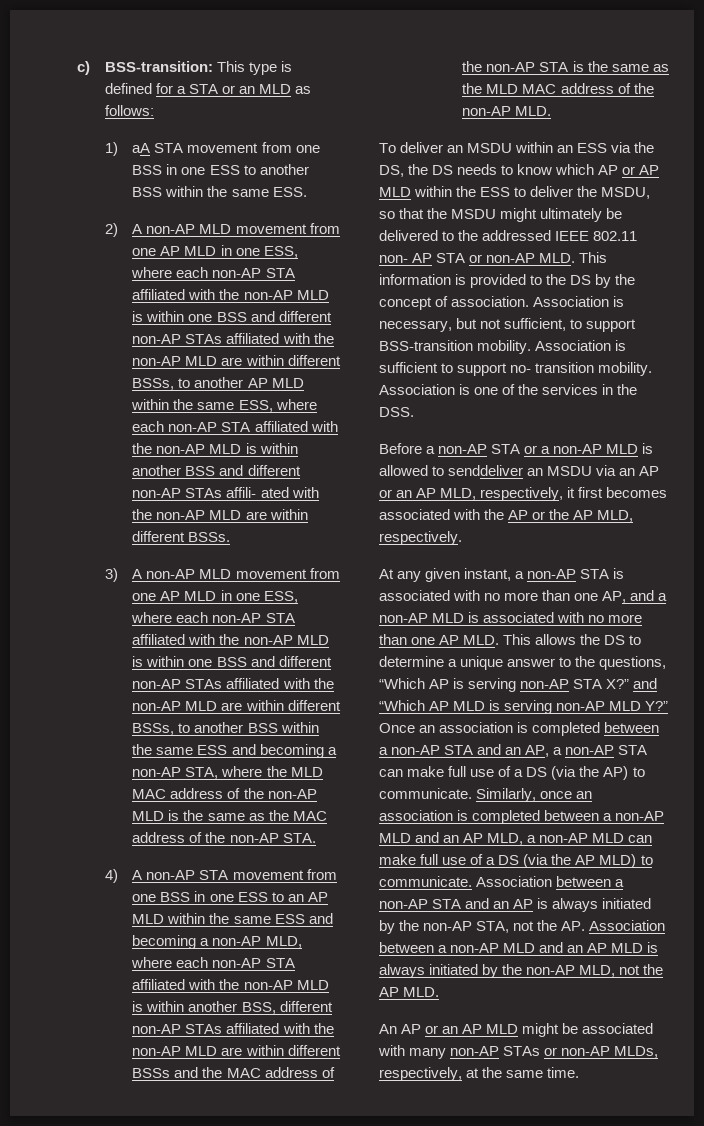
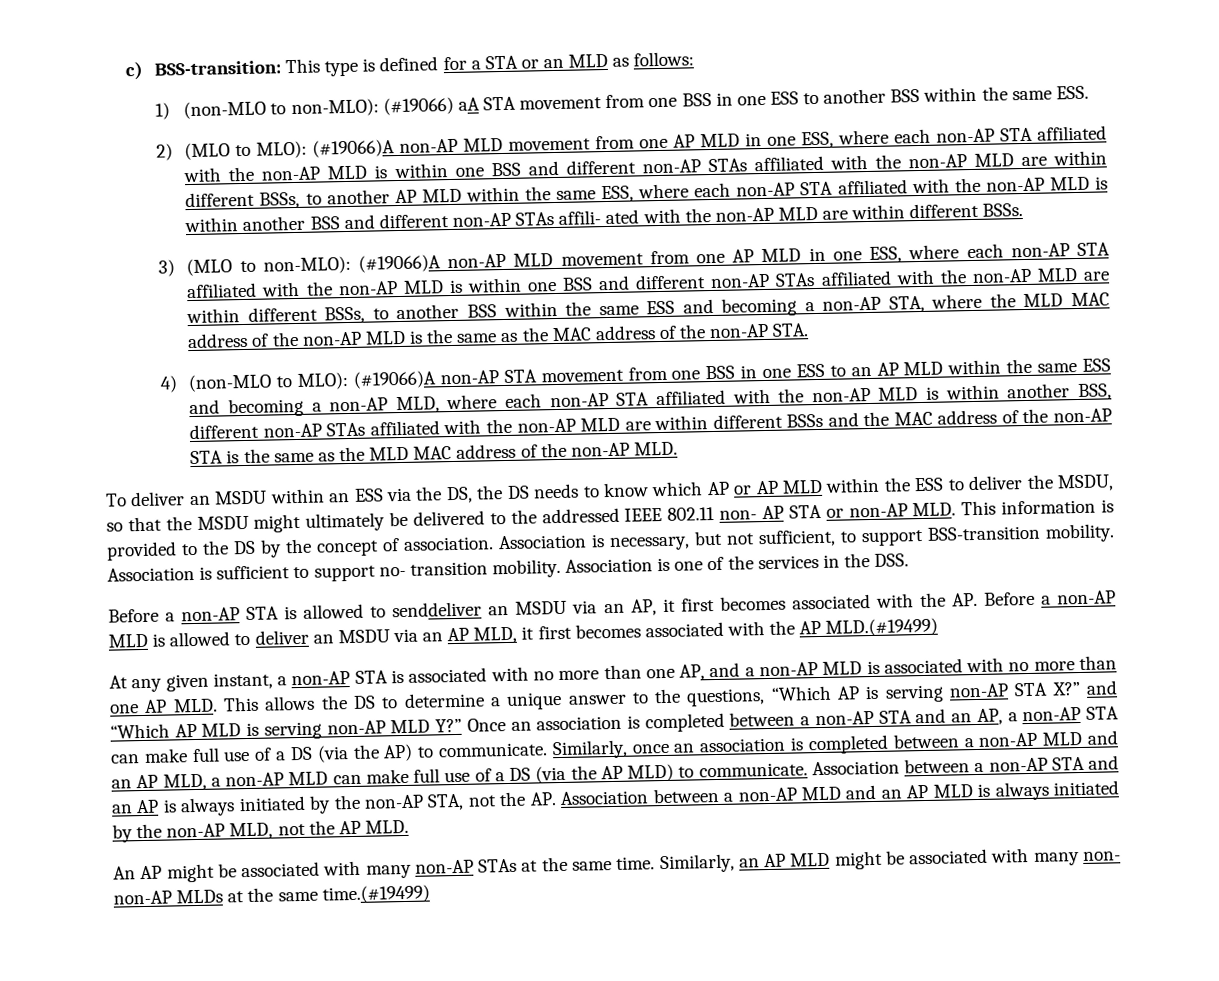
- 1) aA STA movement from one BSS in one ESS to another BSS within the same ESS.
+ 1) (non-MLO to non-MLO): (#19066) aA STA movement from one BSS in one ESS to another BSS within the same ESS.
- 2) A non-AP MLD movement from one AP MLD in one ESS, where each non-AP STA affiliated with the non-AP MLD is within one BSS and different non-AP STAs affiliated with the non-AP MLD are within different BSSs, to another AP MLD within the same ESS, where each non-AP STA affiliated with the non-AP MLD is within another BSS and different non-AP STAs affili- ated with the non-AP MLD are within different BSSs.
+ 2) (MLO to MLO): (#19066)A non-AP MLD movement from one AP MLD in one ESS, where each non-AP STA affiliated with the non-AP MLD is within one BSS and different non-AP STAs affiliated with the non-AP MLD are within different BSSs, to another AP MLD within the same ESS, where each non-AP STA affiliated with the non-AP MLD is within another BSS and different non-AP STAs affili- ated with the non-AP MLD are within different BSSs.
- 3) A non-AP MLD movement from one AP MLD in one ESS, where each non-AP STA affiliated with the non-AP MLD is within one BSS and different non-AP STAs affiliated with the non-AP MLD are within different BSSs, to another BSS within the same ESS and becoming a non-AP STA, where the MLD MAC address of the non-AP MLD is the same as the MAC address of the non-AP STA.
+ 3) (MLO to non-MLO): (#19066)A non-AP MLD movement from one AP MLD in one ESS, where each non-AP STA affiliated with the non-AP MLD is within one BSS and different non-AP STAs affiliated with the non-AP MLD are within different BSSs, to another BSS within the same ESS and becoming a non-AP STA, where the MLD MAC address of the non-AP MLD is the same as the MAC address of the non-AP STA.
- 4) A non-AP STA movement from one BSS in one ESS to an AP MLD within the same ESS and becoming a non-AP MLD, where each non-AP STA affiliated with the non-AP MLD is within another BSS, different non-AP STAs affiliated with the non-AP MLD are within different BSSs and the MAC address of the non-AP STA is the same as the MLD MAC address of the non-AP MLD.
+ 4) (non-MLO to MLO): (#19066)A non-AP STA movement from one BSS in one ESS to an AP MLD within the same ESS and becoming a non-AP MLD, where each non-AP STA affiliated with the non-AP MLD is within another BSS, different non-AP STAs affiliated with the non-AP MLD are within different BSSs and the MAC address of the non-AP STA is the same as the MLD MAC address of the non-AP MLD.
- Before a non-AP STA or a non-AP MLD is allowed to senddeliver an MSDU via an AP or an AP MLD, respectively, it first becomes associated with the AP or the AP MLD, respectively.
+ Before a non-AP STA is allowed to senddeliver an MSDU via an AP, it first becomes associated with the AP. Before a non-AP MLD is allowed to deliver an MSDU via an AP MLD, it first becomes associated with the AP MLD.(#19499)
- An AP or an AP MLD might be associated with many non-AP STAs or non-AP MLDs, respectively, at the same time.
+ An AP might be associated with many non-AP STAs at the same time. Similarly, an AP MLD might be associated with many non- non-AP MLDs at the same time.(#19499)

